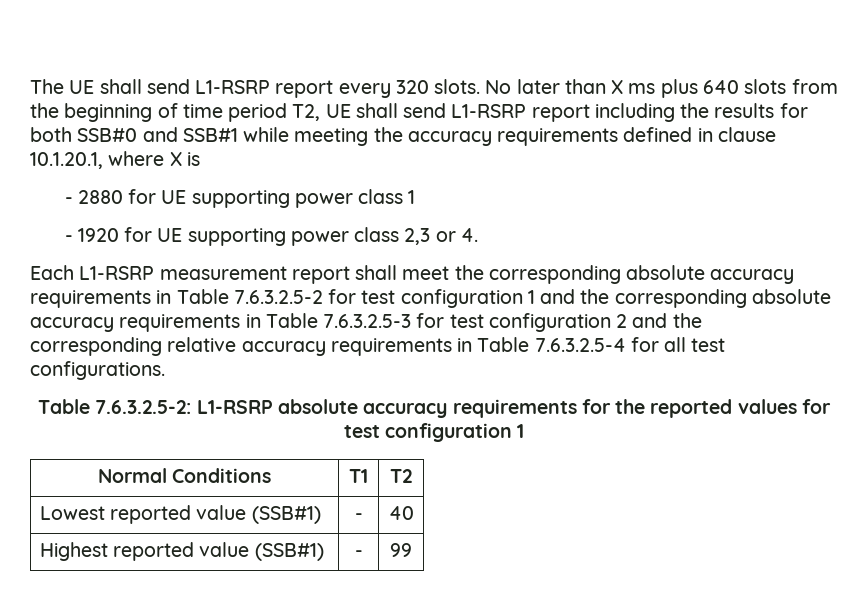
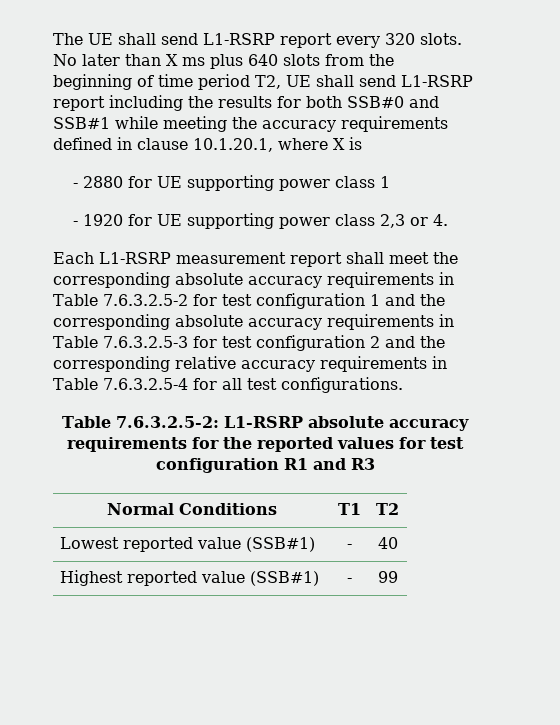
- Table 7.6.3.2.5-2: L1-RSRP absolute accuracy requirements for the reported values for test configuration 1
+ Table 7.6.3.2.5-2: L1-RSRP absolute accuracy requirements for the reported values for test configuration R1 and R3

